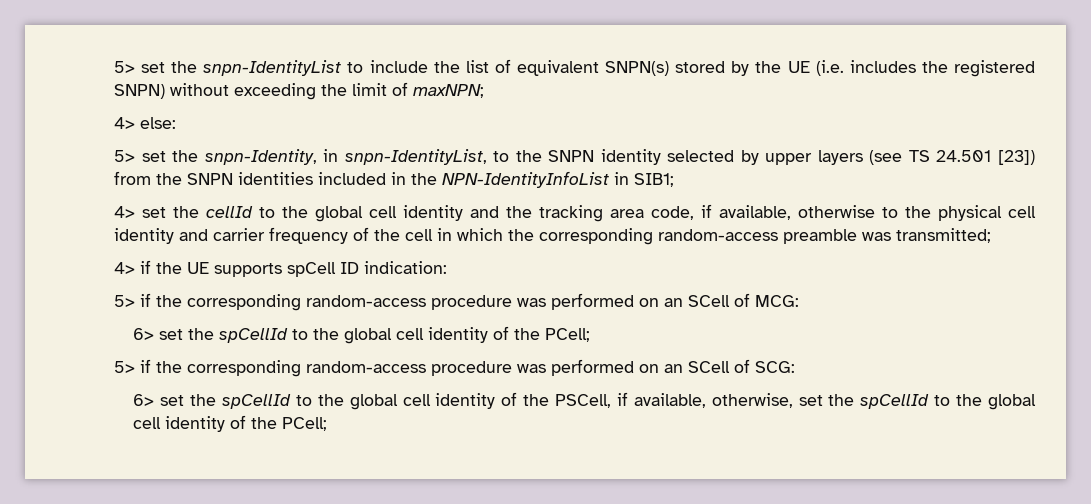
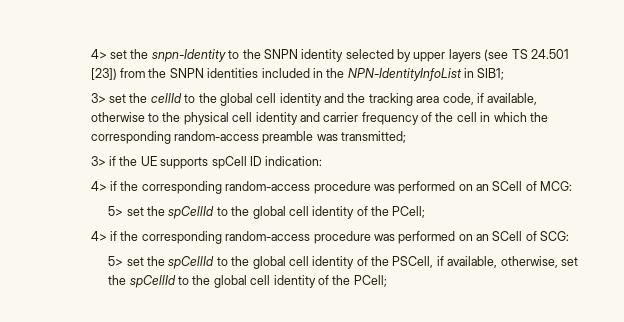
- 5> set the snpn-IdentityList to include the list of equivalent SNPN(s) stored by the UE (i.e. includes the registered SNPN) without exceeding the limit of maxNPN;
- 4> else:
- 5> set the snpn-Identity, in snpn-IdentityList, to the SNPN identity selected by upper layers (see TS 24.501 [23]) from the SNPN identities included in the NPN-IdentityInfoList in SIB1;
+ 4> set the snpn-Identity to the SNPN identity selected by upper layers (see TS 24.501 [23]) from the SNPN identities included in the NPN-IdentityInfoList in SIB1;
- 4> set the cellId to the global cell identity and the tracking area code, if available, otherwise to the physical cell identity and carrier frequency of the cell in which the corresponding random-access preamble was transmitted;
+ 3> set the cellId to the global cell identity and the tracking area code, if available, otherwise to the physical cell identity and carrier frequency of the cell in which the corresponding random-access preamble was transmitted;
- 4> if the UE supports spCell ID indication:
+ 3> if the UE supports spCell ID indication:
- 5> if the corresponding random-access procedure was performed on an SCell of MCG:
+ 4> if the corresponding random-access procedure was performed on an SCell of MCG:
- 6> set the spCellId to the global cell identity of the PCell;
+ 5> set the spCellId to the global cell identity of the PCell;
- 5> if the corresponding random-access procedure was performed on an SCell of SCG:
+ 4> if the corresponding random-access procedure was performed on an SCell of SCG:
- 6> set the spCellId to the global cell identity of the PSCell, if available, otherwise, set the spCellId to the global cell identity of the PCell;
+ 5> set the spCellId to the global cell identity of the PSCell, if available, otherwise, set the spCellId to the global cell identity of the PCell;

